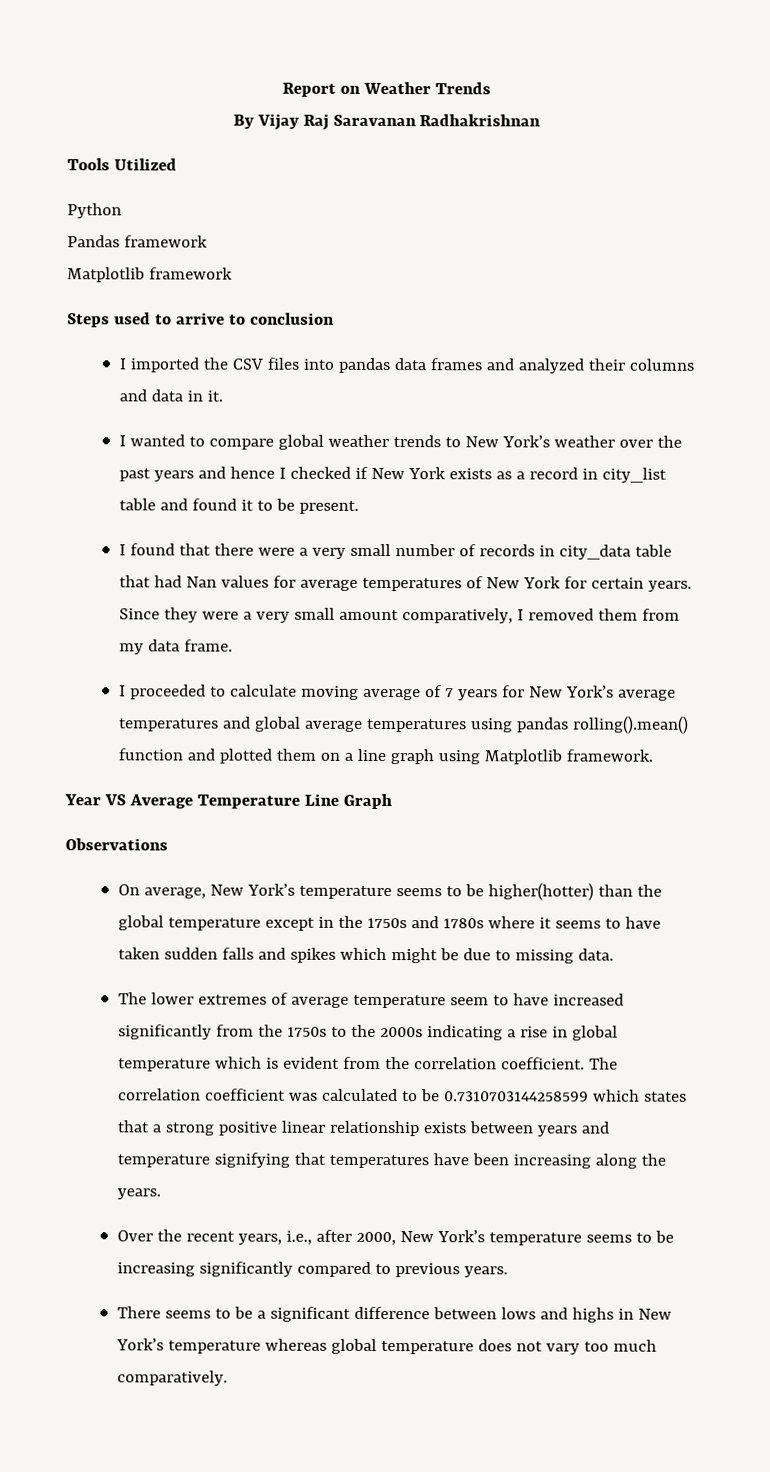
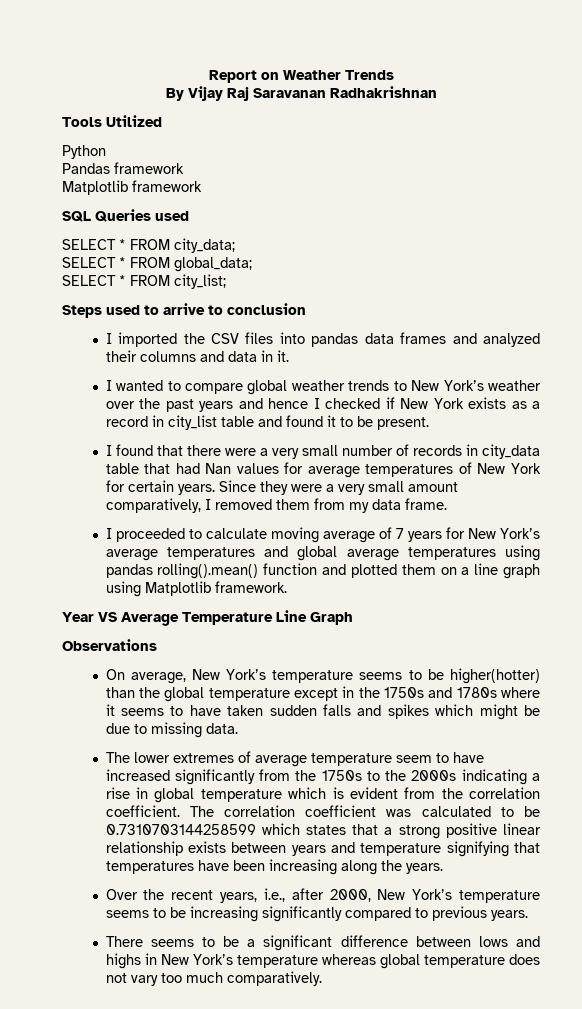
+ SQL Queries used
+ SELECT * FROM city_data;
+ SELECT * FROM global_data;
+ SELECT * FROM city_list;

